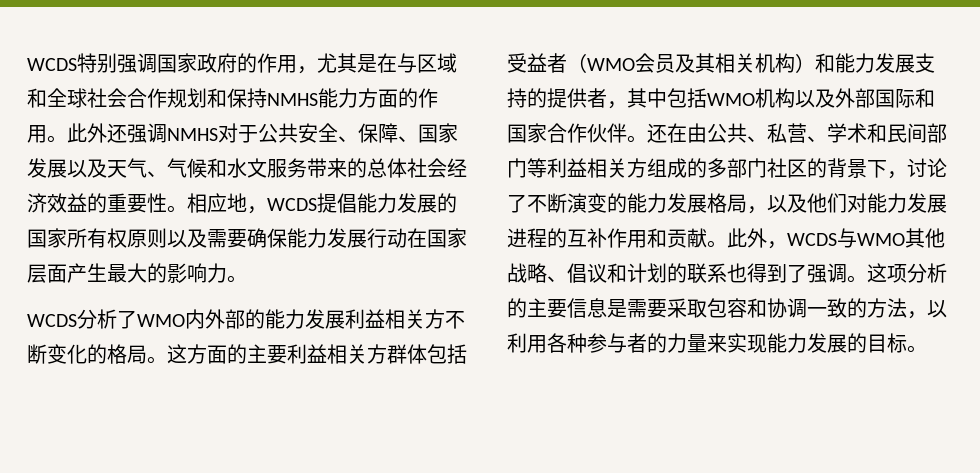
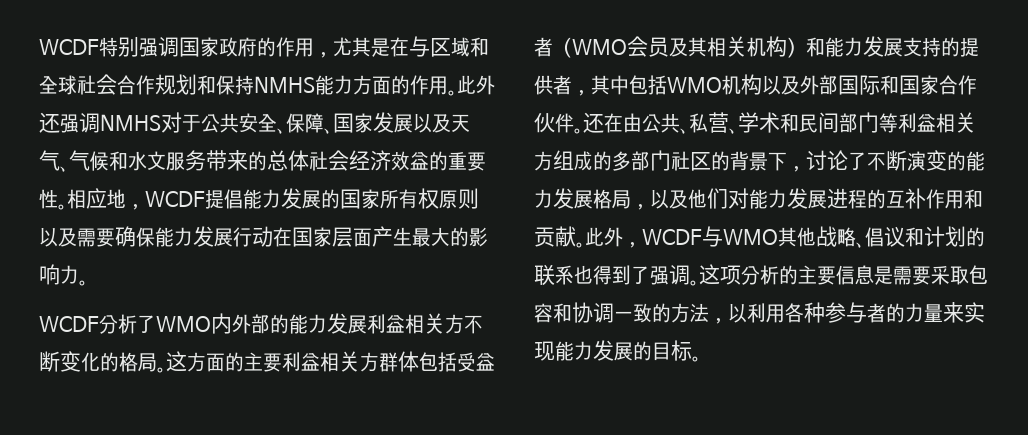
- WCDS特别强调国家政府的作用，尤其是在与区域和全球社会合作规划和保持NMHS能力方面的作用。
+ WCDF特别强调国家政府的作用，尤其是在与区域和全球社会合作规划和保持NMHS能力方面的作用。
- 相应地，WCDS提倡能力发展的国家所有权原则以及需要确保能力发展行动在国家层面产生最大的影响力。
+ 相应地，WCDF提倡能力发展的国家所有权原则以及需要确保能力发展行动在国家层面产生最大的影响力。
- WCDS分析了WMO内外部的能力发展利益相关方不断变化的格局。
+ WCDF分析了WMO内外部的能力发展利益相关方不断变化的格局。
- 此外，WCDS与WMO其他战略、倡议和计划的联系也得到了强调。
+ 此外，WCDF与WMO其他战略、倡议和计划的联系也得到了强调。

